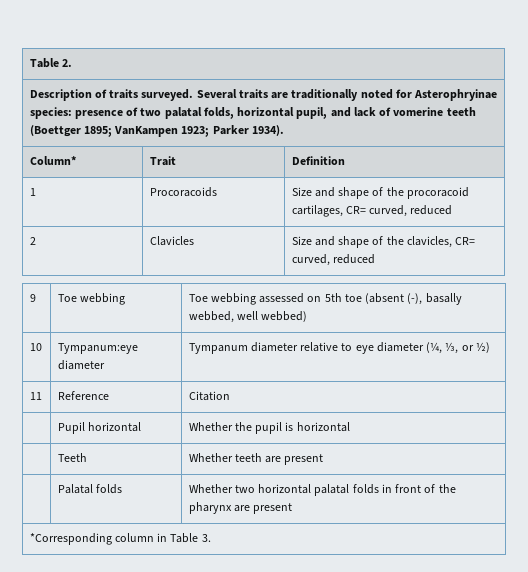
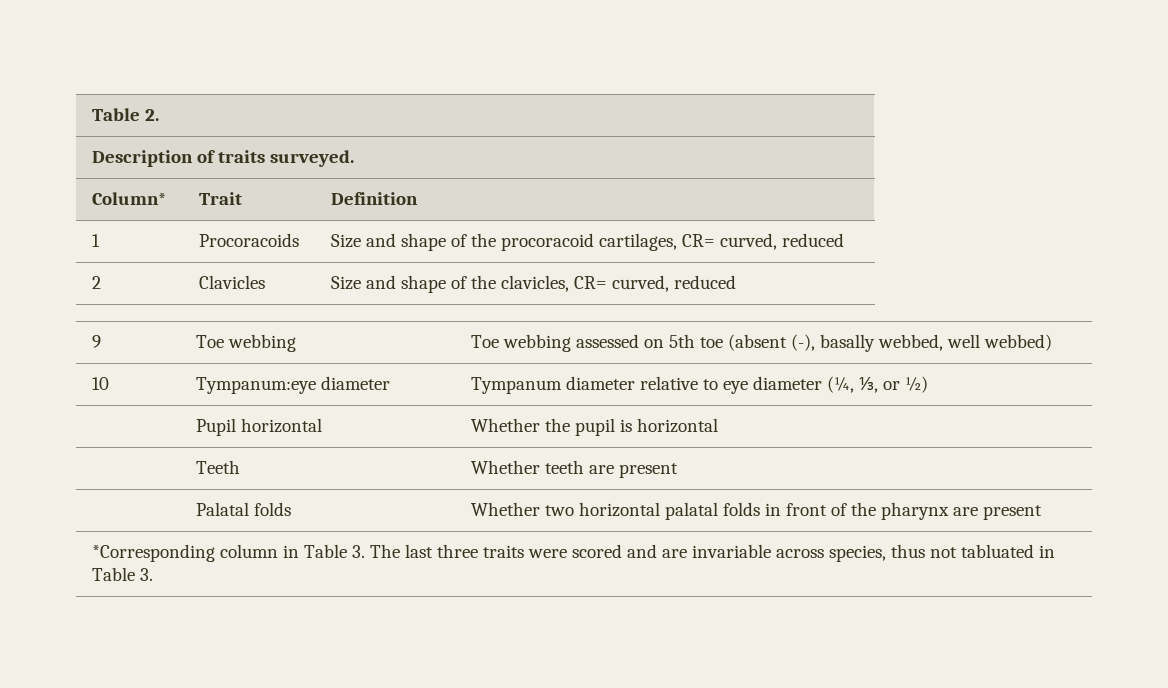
- Description of traits surveyed. Several traits are traditionally noted for Asterophryinae species: presence of two palatal folds, horizontal pupil, and lack of vomerine teeth (Boettger 1895; VanKampen 1923; Parker 1934).
+ Description of traits surveyed.
- 11 | Reference | Citation
- *Corresponding column in Table 3.
+ *Corresponding column in Table 3. The last three traits were scored and are invariable across species, thus not tabluated in Table 3.

